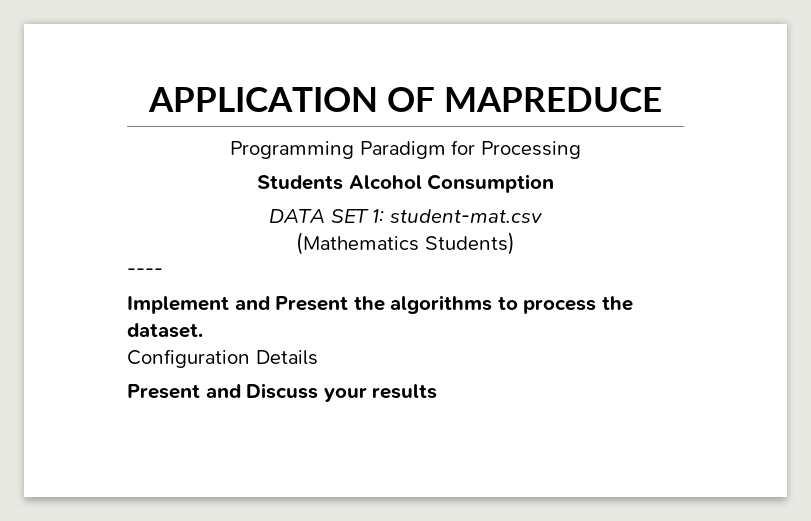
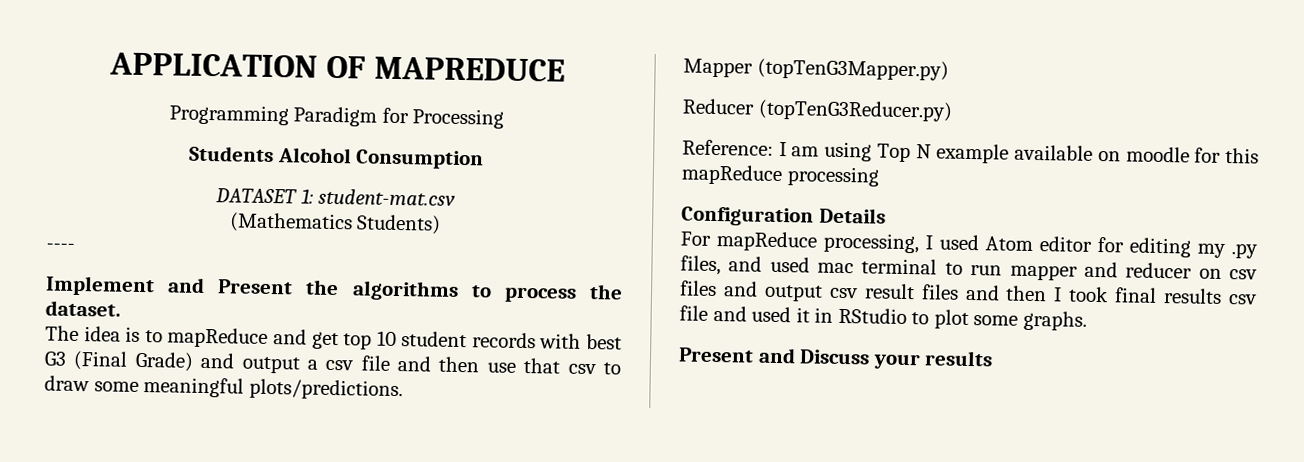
- DATA SET 1: student-mat.csv
+ DATASET 1: student-mat.csv
+ The idea is to mapReduce and get top 10 student records with best G3 (Final Grade) and output a csv file and then use that csv to draw some meaningful plots/predictions.
+ Mapper (topTenG3Mapper.py)
+ Reducer (topTenG3Reducer.py)
+ Reference: I am using Top N example available on moodle for this mapReduce processing
  Configuration Details
+ For mapReduce processing, I used Atom editor for editing my .py files, and used mac terminal to run mapper and reducer on csv files and output csv result files and then I took final results csv file and used it in RStudio to plot some graphs.

